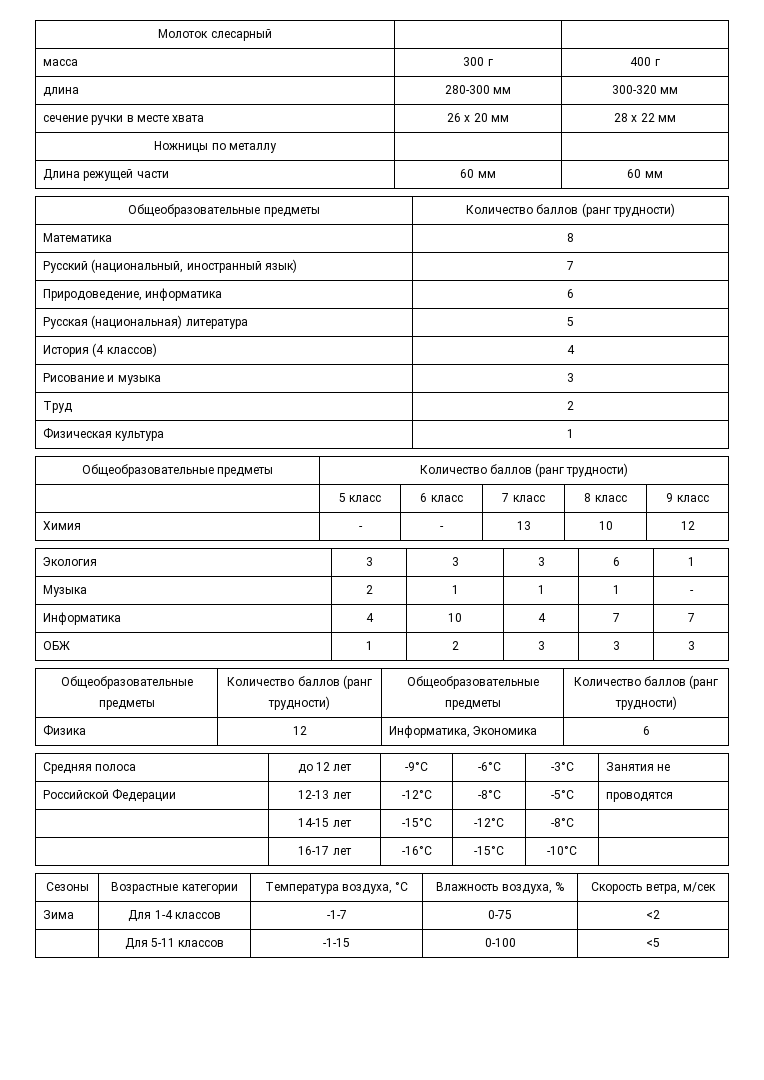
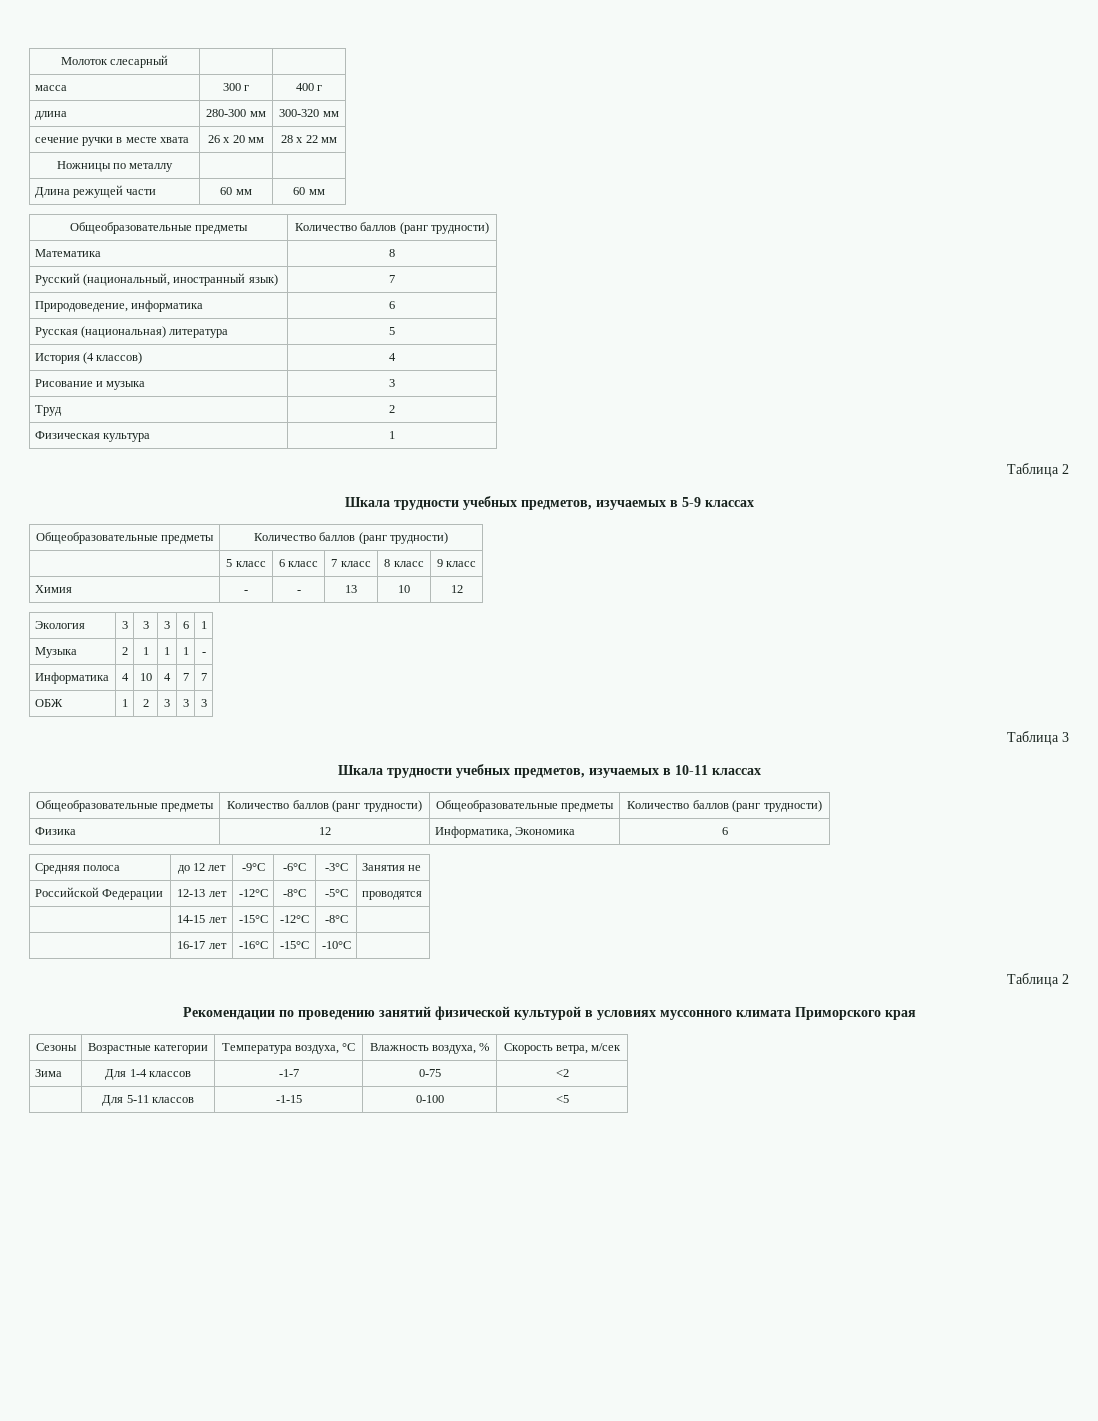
  Физическая культура | 1
+ Таблица 2
+ Шкала трудности учебных предметов, изучаемых в 5-9 классах
+ Таблица 3
+ Шкала трудности учебных предметов, изучаемых в 10-11 классах
  | 16-17 лет | -16°C | -15°C | -10°C |
+ Таблица 2
+ Рекомендации по проведению занятий физической культурой в условиях муссонного климата Приморского края

